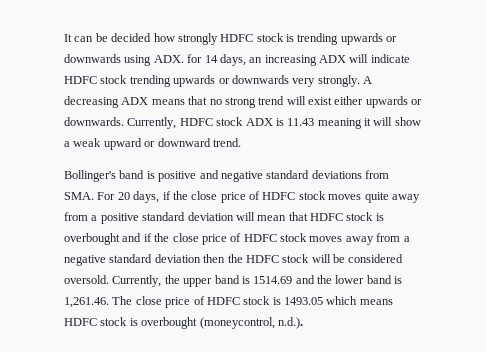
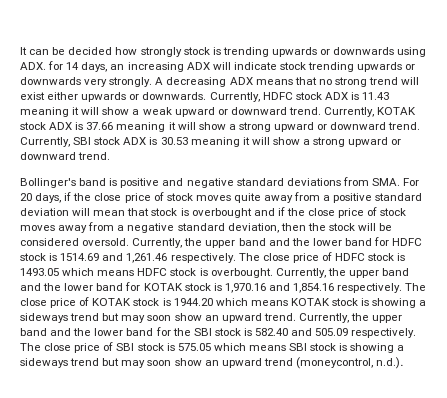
- It can be decided how strongly HDFC stock is trending upwards or downwards using ADX. for 14 days, an increasing ADX will indicate HDFC stock trending upwards or downwards very strongly.
+ It can be decided how strongly stock is trending upwards or downwards using ADX. for 14 days, an increasing ADX will indicate stock trending upwards or downwards very strongly.
+ Currently, KOTAK stock ADX is 37.66 meaning it will show a strong upward or downward trend. Currently, SBI stock ADX is 30.53 meaning it will show a strong upward or downward trend.
- Bollinger's band is positive and negative standard deviations from SMA. For 20 days, if the close price of HDFC stock moves quite away from a positive standard deviation will mean that HDFC stock is overbought and if the close price of HDFC stock moves away from a negative standard deviation then the HDFC stock will be considered oversold.
+ Bollinger's band is positive and negative standard deviations from SMA. For 20 days, if the close price of stock moves quite away from a positive standard deviation will mean that stock is overbought and if the close price of stock moves away from a negative standard deviation, then the stock will be considered oversold.
- Currently, the upper band is 1514.69 and the lower band is 1,261.46. The close price of HDFC stock is 1493.05 which means HDFC stock is overbought (moneycontrol, n.d.).
+ Currently, the upper band and the lower band for HDFC stock is 1514.69 and 1,261.46 respectively. The close price of HDFC stock is 1493.05 which means HDFC stock is overbought. Currently, the upper band and the lower band for KOTAK stock is 1,970.16 and 1,854.16 respectively. The close price of KOTAK stock is 1944.20 which means KOTAK stock is showing a sideways trend but may soon show an upward trend. Currently, the upper band and the lower band for the SBI stock is 582.40 and 505.09 respectively. The close price of SBI stock is 575.05 which means SBI stock is showing a sideways trend but may soon show an upward trend (moneycontrol, n.d.).

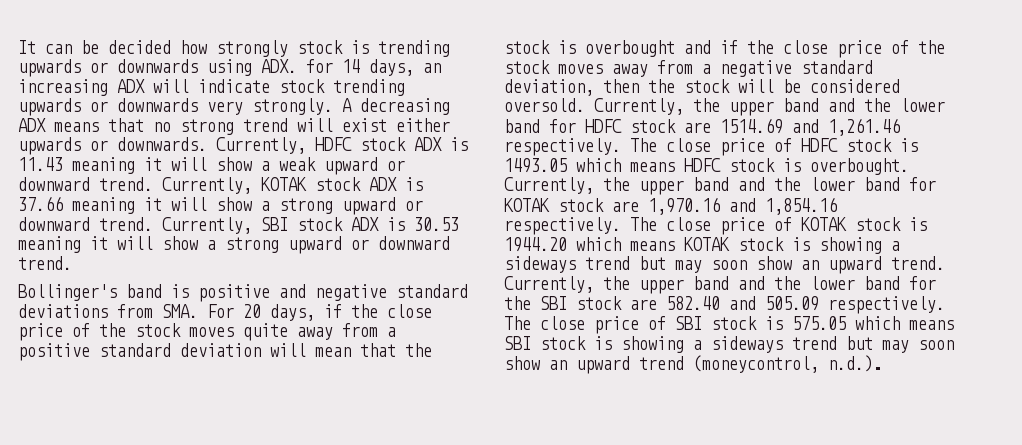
- Bollinger's band is positive and negative standard deviations from SMA. For 20 days, if the close price of stock moves quite away from a positive standard deviation will mean that stock is overbought and if the close price of stock moves away from a negative standard deviation, then the stock will be considered oversold.
+ Bollinger's band is positive and negative standard deviations from SMA. For 20 days, if the close price of the stock moves quite away from a positive standard deviation will mean that the stock is overbought and if the close price of the stock moves away from a negative standard deviation, then the stock will be considered oversold.
- Currently, the upper band and the lower band for HDFC stock is 1514.69 and 1,261.46 respectively.
+ Currently, the upper band and the lower band for HDFC stock are 1514.69 and 1,261.46 respectively.
- Currently, the upper band and the lower band for KOTAK stock is 1,970.16 and 1,854.16 respectively.
+ Currently, the upper band and the lower band for KOTAK stock are 1,970.16 and 1,854.16 respectively.
- Currently, the upper band and the lower band for the SBI stock is 582.40 and 505.09 respectively.
+ Currently, the upper band and the lower band for the SBI stock are 582.40 and 505.09 respectively.

